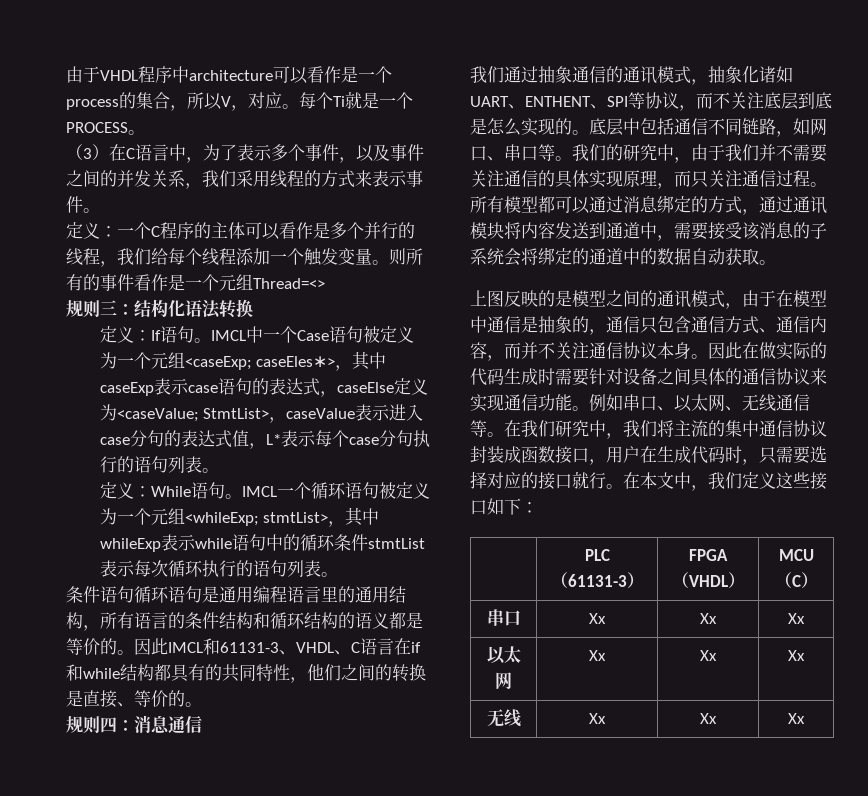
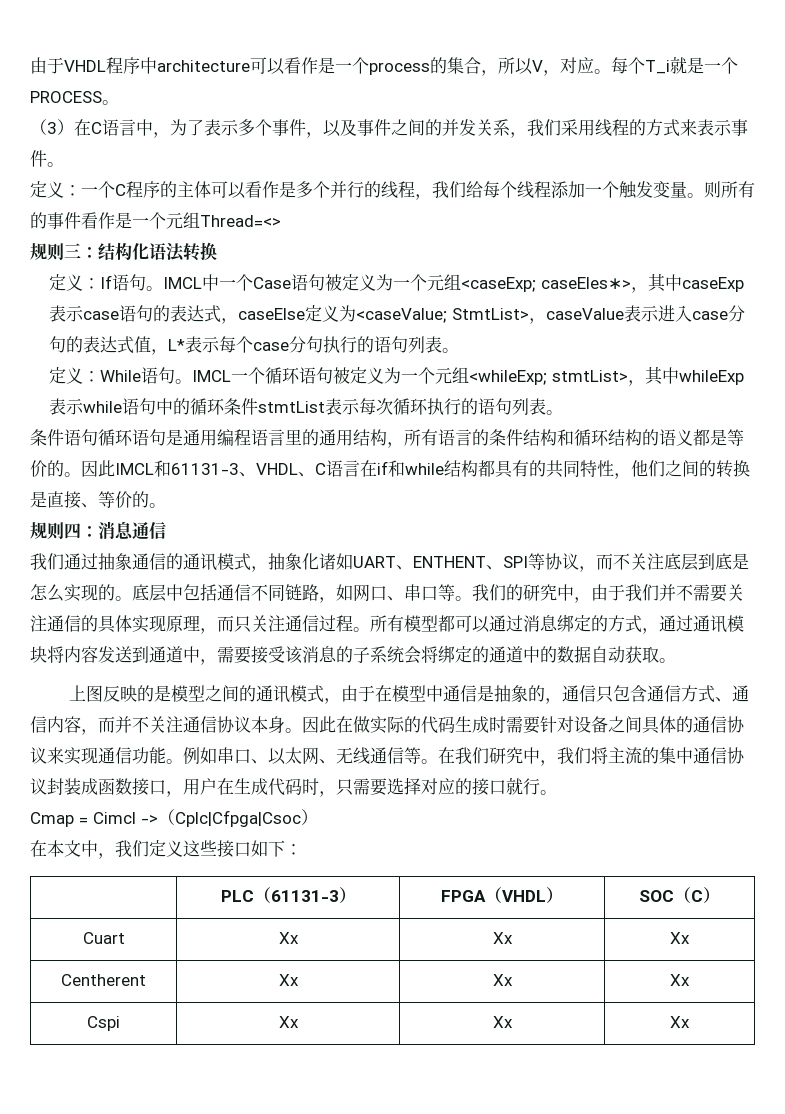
- 每个Ti就是一个PROCESS。
+ 每个T_i就是一个PROCESS。
- 在我们研究中，我们将主流的集中通信协议封装成函数接口，用户在生成代码时，只需要选择对应的接口就行。在本文中，我们定义这些接口如下：
+ 在我们研究中，我们将主流的集中通信协议封装成函数接口，用户在生成代码时，只需要选择对应的接口就行。
+ Cmap = Cimcl ->（Cplc|Cfpga|Csoc）
+ 在本文中，我们定义这些接口如下：
- | PLC（61131-3） | FPGA（VHDL） | MCU（C）
+ | PLC（61131-3） | FPGA（VHDL） | SOC（C）
- 串口 | Xx | Xx | Xx
- 以太网 | Xx | Xx | Xx
- 无线 | Xx | Xx | Xx
+ Cuart | Xx | Xx | Xx
+ Centherent | Xx | Xx | Xx
+ Cspi | Xx | Xx | Xx

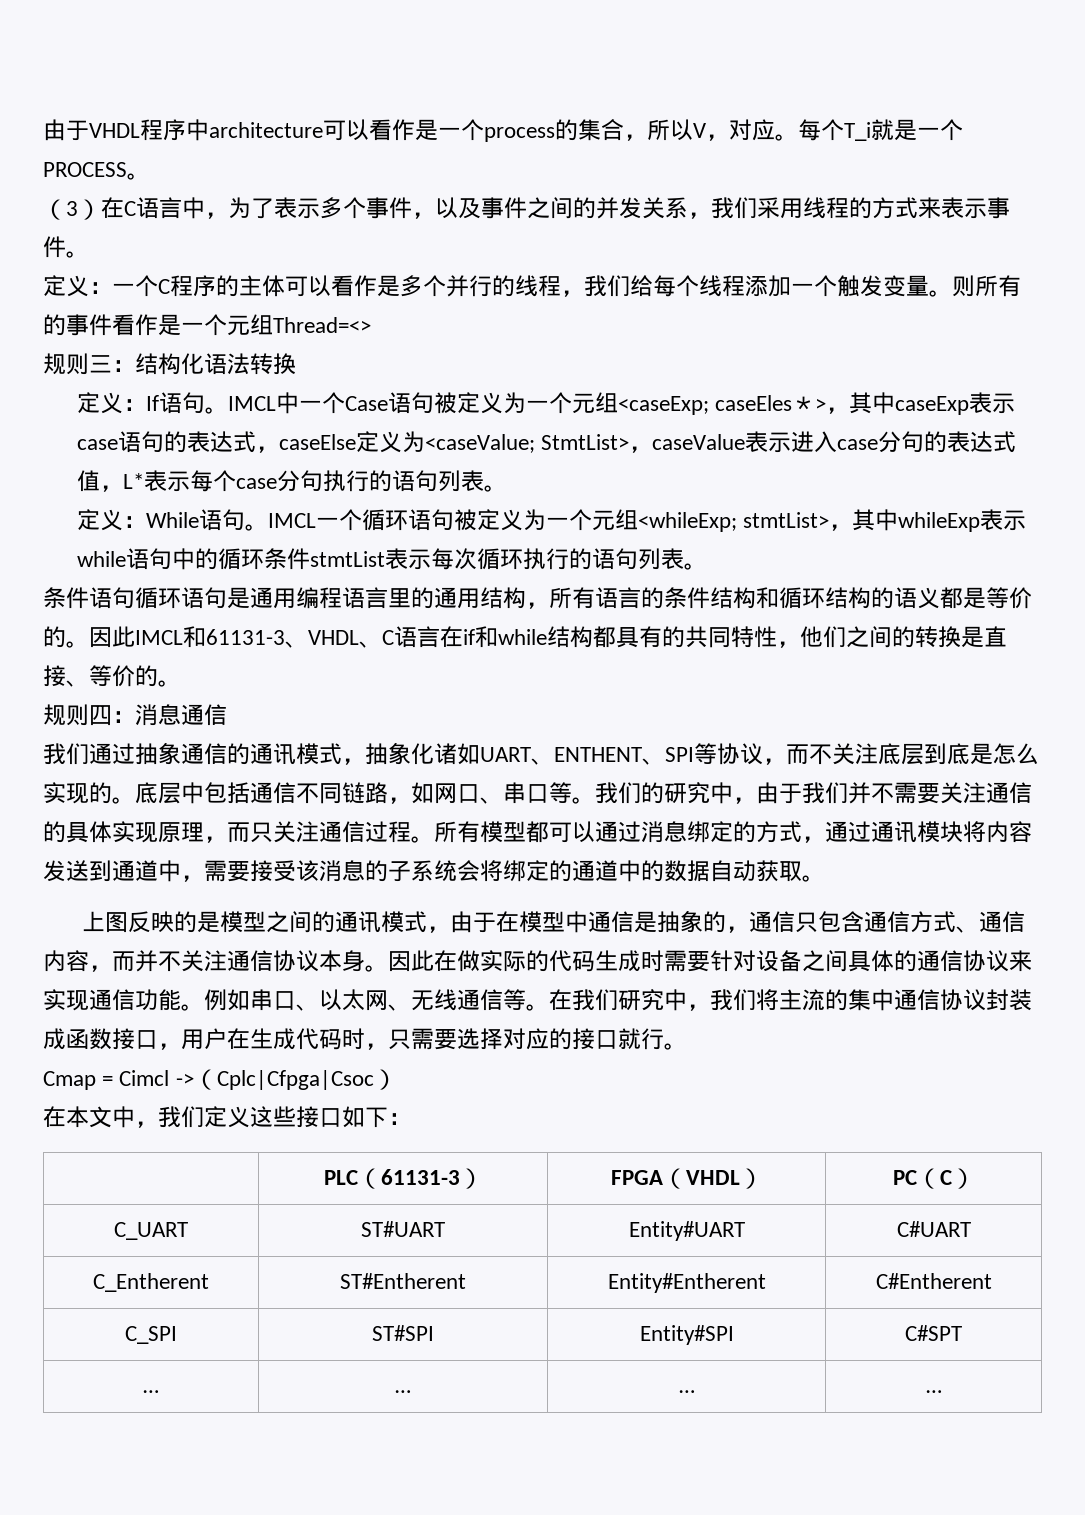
- | PLC（61131-3） | FPGA（VHDL） | SOC（C）
+ | PLC（61131-3） | FPGA（VHDL） | PC（C）
- Cuart | Xx | Xx | Xx
- Centherent | Xx | Xx | Xx
- Cspi | Xx | Xx | Xx
+ C_UART | ST#UART | Entity#UART | C#UART
+ C_Entherent | ST#Entherent | Entity#Entherent | C#Entherent
+ C_SPI | ST#SPI | Entity#SPI | C#SPT
+ … | … | … | …

